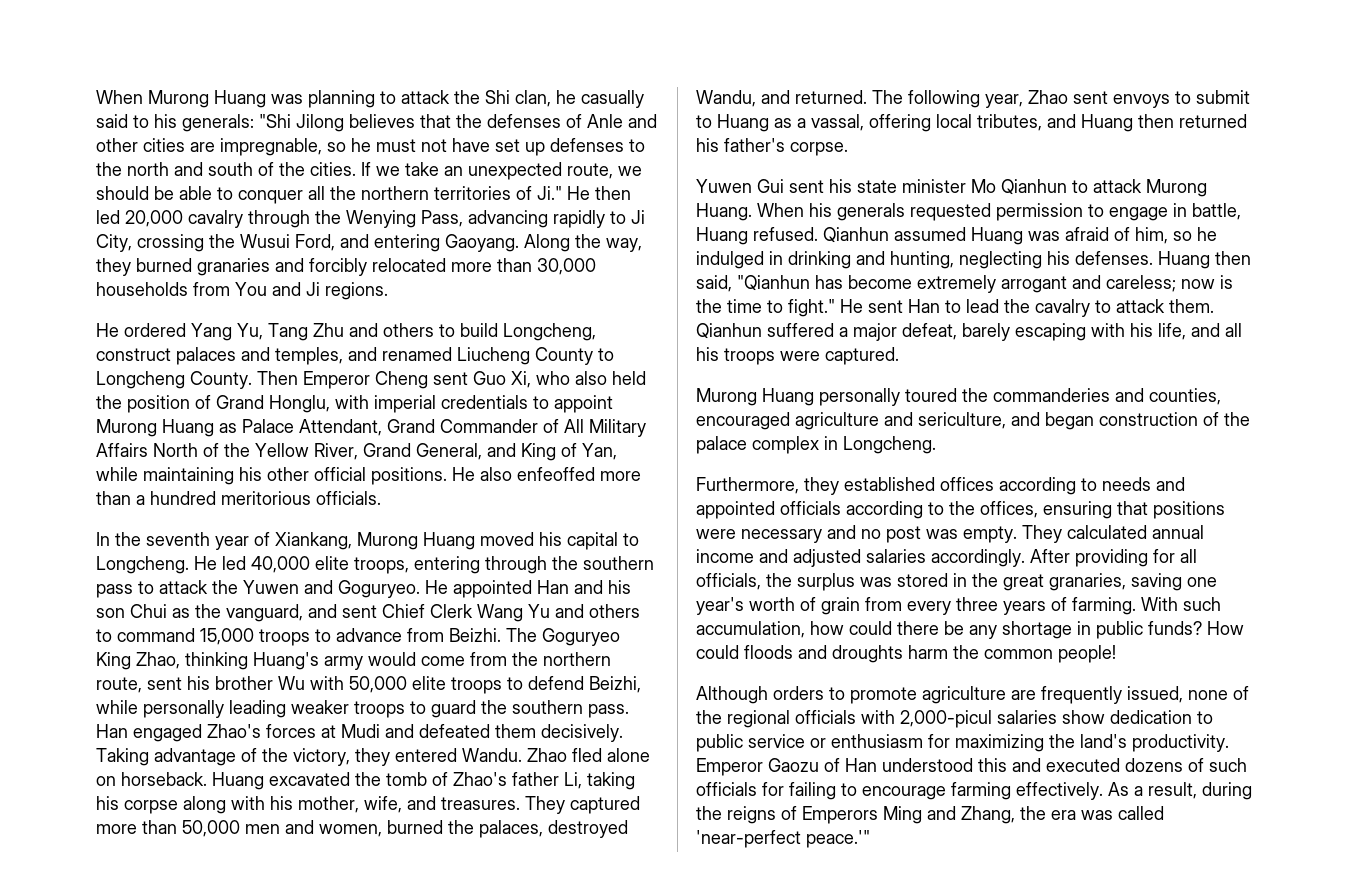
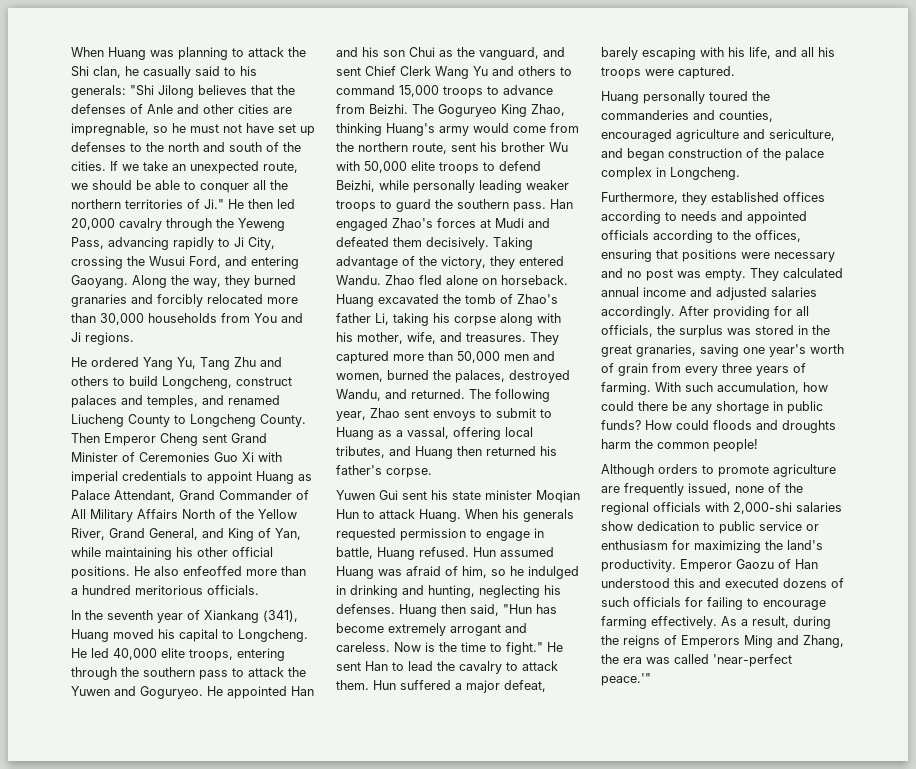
- When Murong Huang was planning to attack the Shi clan, he casually said to his generals: "Shi Jilong believes that the defenses of Anle and other cities are impregnable, so he must not have set up defenses to the north and south of the cities.
+ When Huang was planning to attack the Shi clan, he casually said to his generals: "Shi Jilong believes that the defenses of Anle and other cities are impregnable, so he must not have set up defenses to the north and south of the cities.
- If we take an unexpected route, we should be able to conquer all the northern territories of Ji." He then led 20,000 cavalry through the Wenying Pass, advancing rapidly to Ji City, crossing the Wusui Ford, and entering Gaoyang.
+ If we take an unexpected route, we should be able to conquer all the northern territories of Ji." He then led 20,000 cavalry through the Yeweng Pass, advancing rapidly to Ji City, crossing the Wusui Ford, and entering Gaoyang.
- Then Emperor Cheng sent Guo Xi, who also held the position of Grand Honglu, with imperial credentials to appoint Murong Huang as Palace Attendant, Grand Commander of All Military Affairs North of the Yellow River, Grand General, and King of Yan, while maintaining his other official positions.
+ Then Emperor Cheng sent Grand Minister of Ceremonies Guo Xi with imperial credentials to appoint Huang as Palace Attendant, Grand Commander of All Military Affairs North of the Yellow River, Grand General, and King of Yan, while maintaining his other official positions.
- In the seventh year of Xiankang, Murong Huang moved his capital to Longcheng.
+ In the seventh year of Xiankang (341), Huang moved his capital to Longcheng.
- Yuwen Gui sent his state minister Mo Qianhun to attack Murong Huang.
+ Yuwen Gui sent his state minister Moqian Hun to attack Huang.
- Qianhun assumed Huang was afraid of him, so he indulged in drinking and hunting, neglecting his defenses.
+ Hun assumed Huang was afraid of him, so he indulged in drinking and hunting, neglecting his defenses.
- Huang then said, "Qianhun has become extremely arrogant and careless; now is the time to fight."
+ Huang then said, "Hun has become extremely arrogant and careless. Now is the time to fight."
- Qianhun suffered a major defeat, barely escaping with his life, and all his troops were captured.
+ Hun suffered a major defeat, barely escaping with his life, and all his troops were captured.
- Murong Huang personally toured the commanderies and counties, encouraged agriculture and sericulture, and began construction of the palace complex in Longcheng.
+ Huang personally toured the commanderies and counties, encouraged agriculture and sericulture, and began construction of the palace complex in Longcheng.
- Although orders to promote agriculture are frequently issued, none of the regional officials with 2,000-picul salaries show dedication to public service or enthusiasm for maximizing the land's productivity.
+ Although orders to promote agriculture are frequently issued, none of the regional officials with 2,000-shi salaries show dedication to public service or enthusiasm for maximizing the land's productivity.

